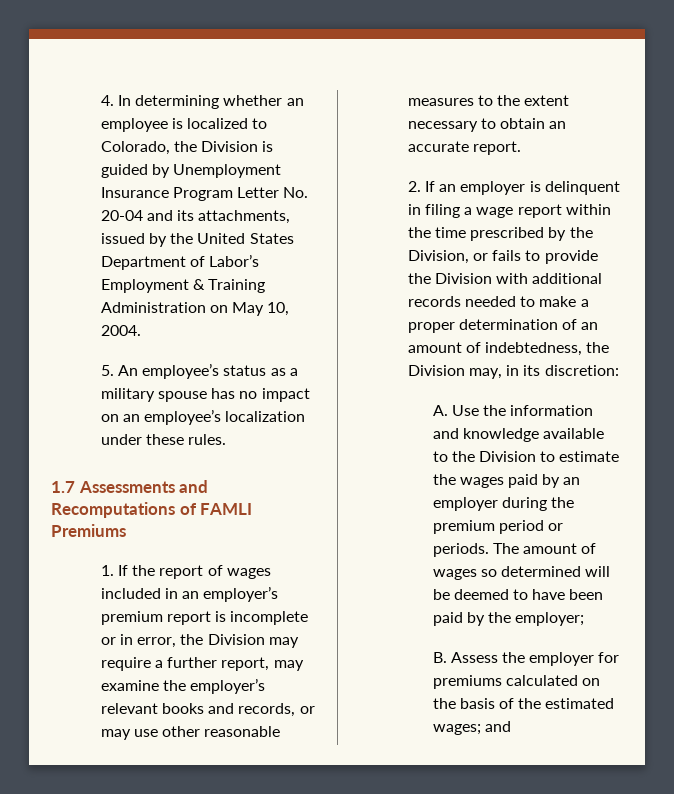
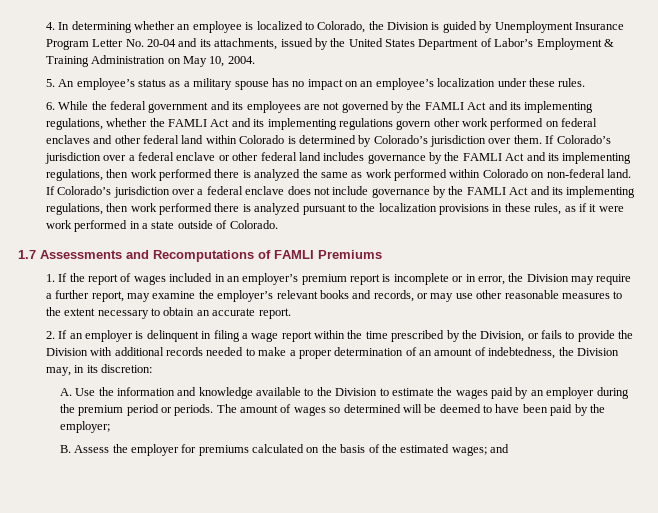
+ 6. While the federal government and its employees are not governed by the FAMLI Act and its implementing regulations, whether the FAMLI Act and its implementing regulations govern other work performed on federal enclaves and other federal land within Colorado is determined by Colorado’s jurisdiction over them. If Colorado’s jurisdiction over a federal enclave or other federal land includes governance by the FAMLI Act and its implementing regulations, then work performed there is analyzed the same as work performed within Colorado on non-federal land. If Colorado’s jurisdiction over a federal enclave does not include governance by the FAMLI Act and its implementing regulations, then work performed there is analyzed pursuant to the localization provisions in these rules, as if it were work performed in a state outside of Colorado.

